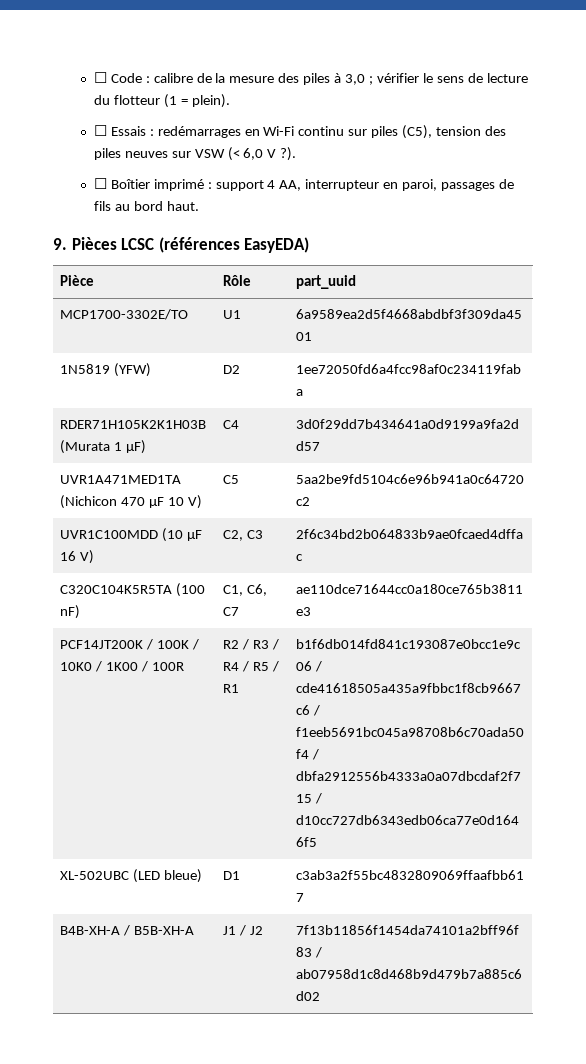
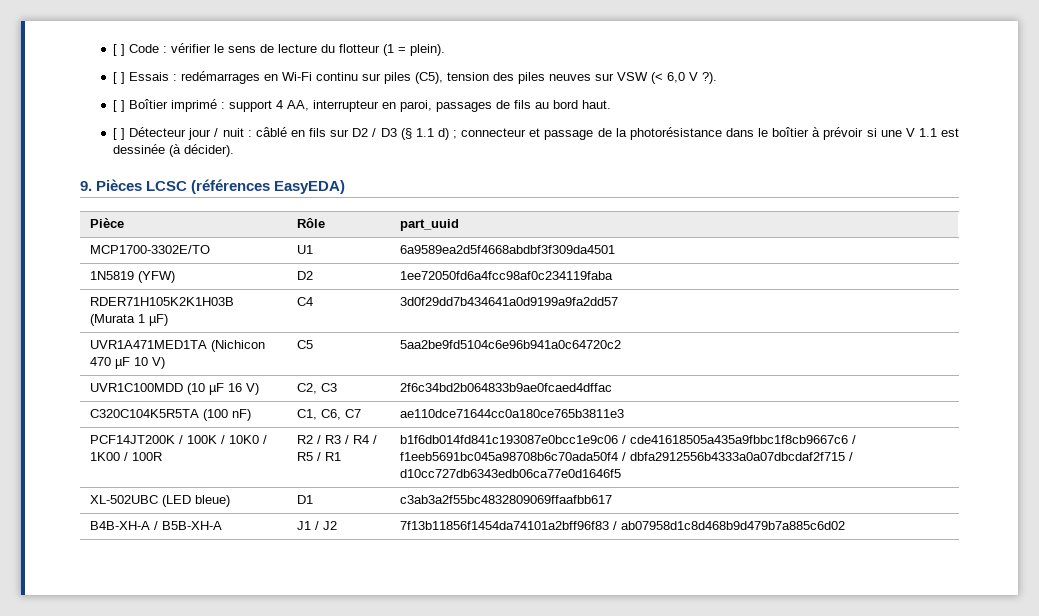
- ☐ Code : calibre de la mesure des piles à 3,0 ; vérifier le sens de lecture du flotteur (1 = plein).
+ [ ] Code : vérifier le sens de lecture du flotteur (1 = plein).
- ☐ Essais : redémarrages en Wi-Fi continu sur piles (C5), tension des piles neuves sur VSW (< 6,0 V ?).
+ [ ] Essais : redémarrages en Wi-Fi continu sur piles (C5), tension des piles neuves sur VSW (< 6,0 V ?).
- ☐ Boîtier imprimé : support 4 AA, interrupteur en paroi, passages de fils au bord haut.
+ [ ] Boîtier imprimé : support 4 AA, interrupteur en paroi, passages de fils au bord haut.
+ [ ] Détecteur jour / nuit : câblé en fils sur D2 / D3 (§ 1.1 d) ; connecteur et passage de la photorésistance dans le boîtier à prévoir si une V 1.1 est dessinée (à décider).

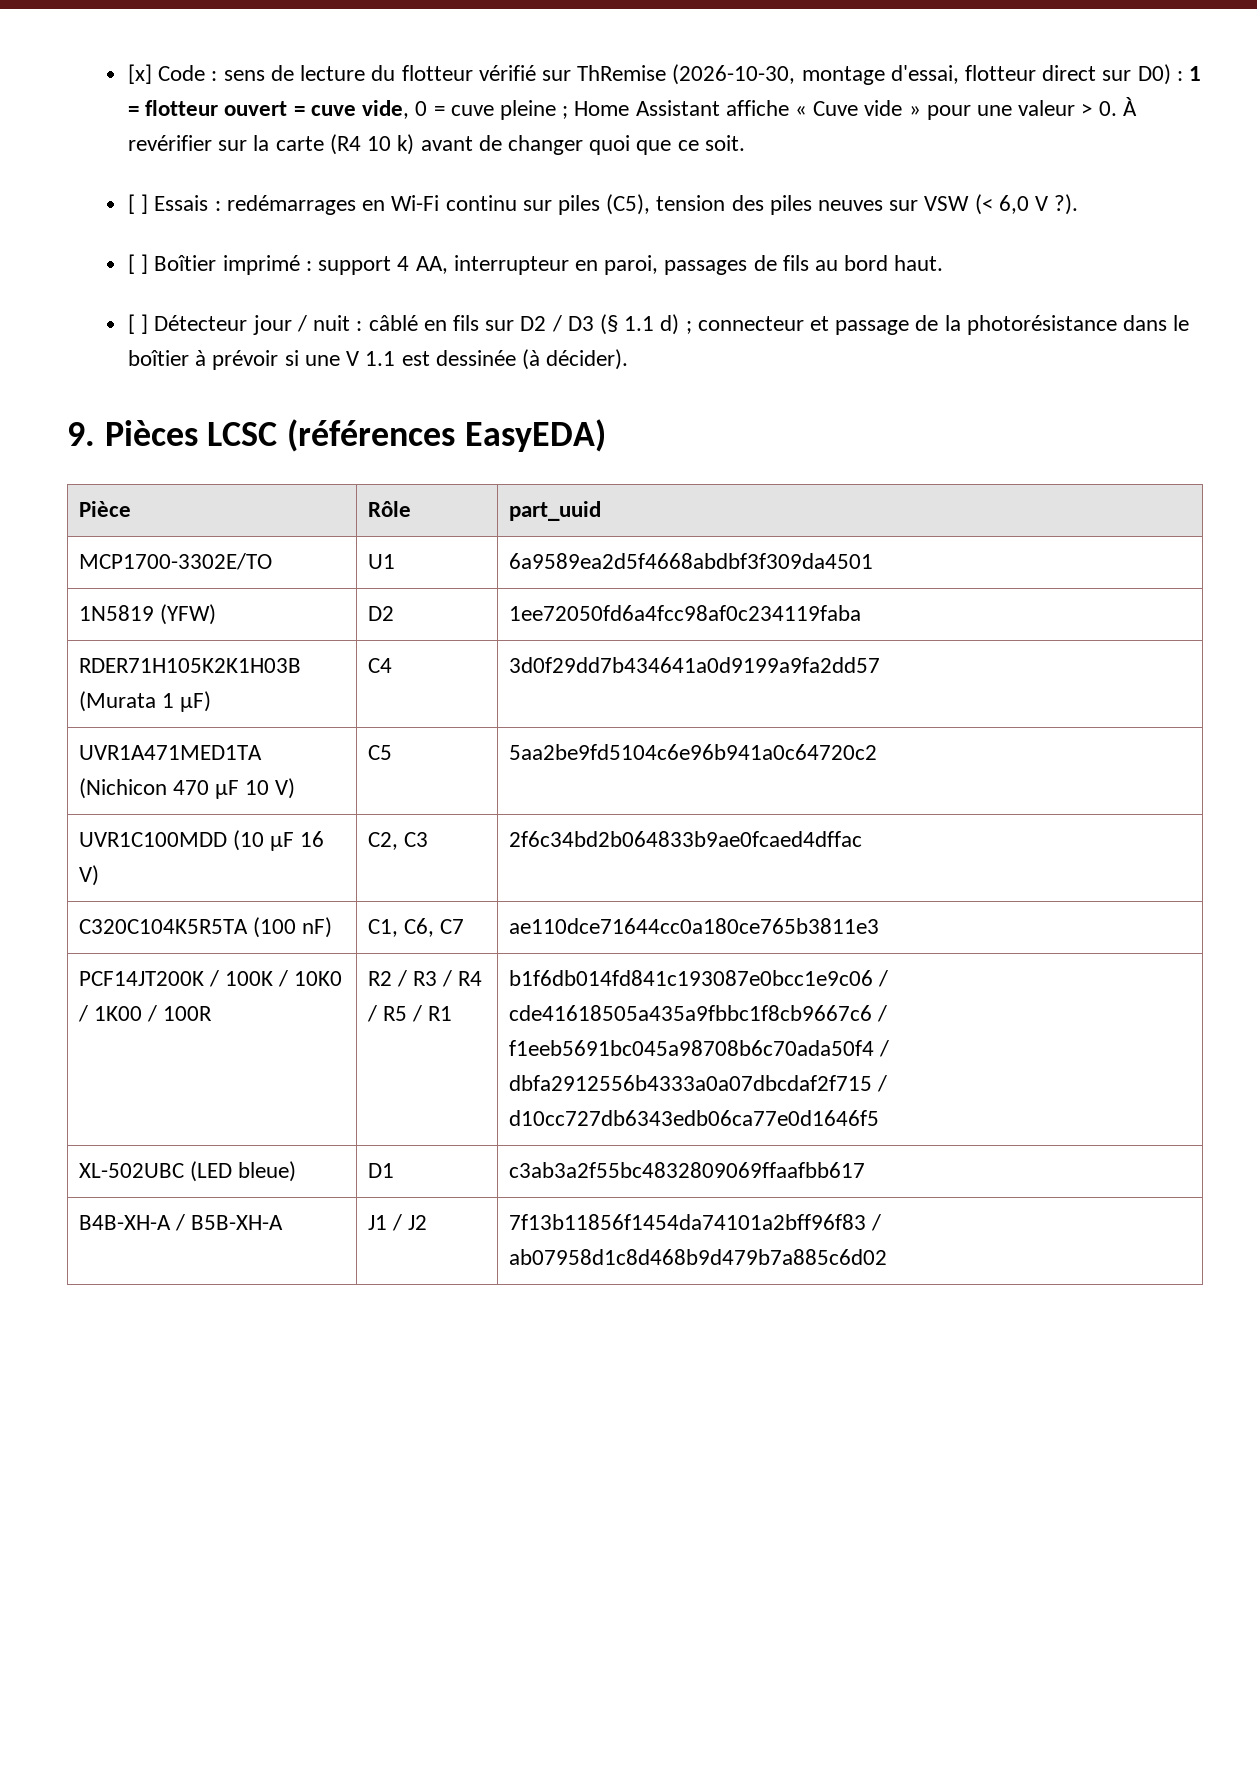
- [ ] Code : vérifier le sens de lecture du flotteur (1 = plein).
+ [x] Code : sens de lecture du flotteur vérifié sur ThRemise (2026-10-30, montage d'essai, flotteur direct sur D0) : 1 = flotteur ouvert = cuve vide, 0 = cuve pleine ; Home Assistant affiche « Cuve vide » pour une valeur > 0. À revérifier sur la carte (R4 10 k) avant de changer quoi que ce soit.

